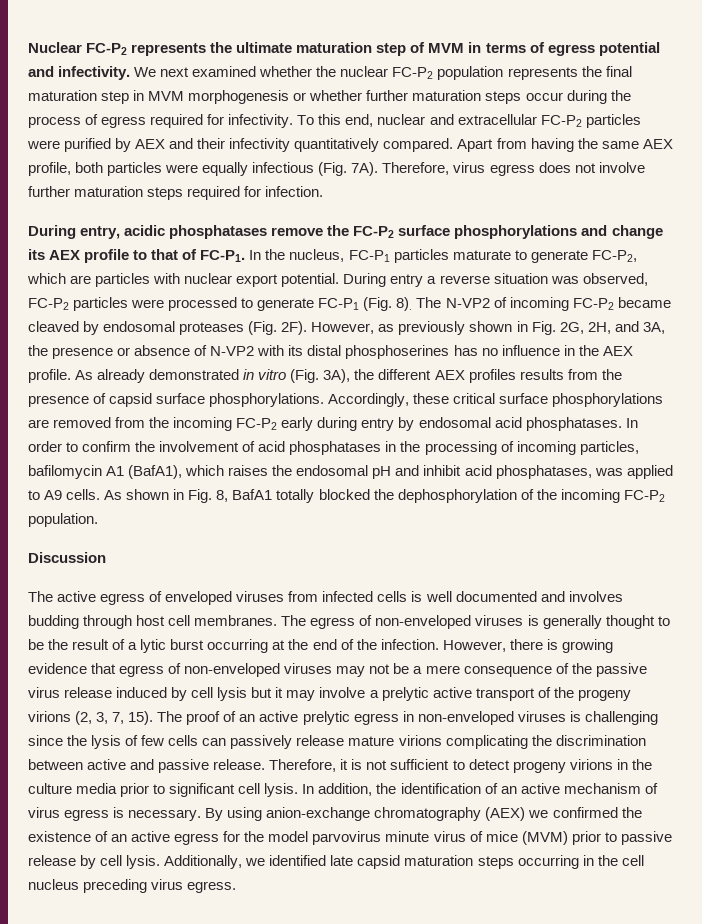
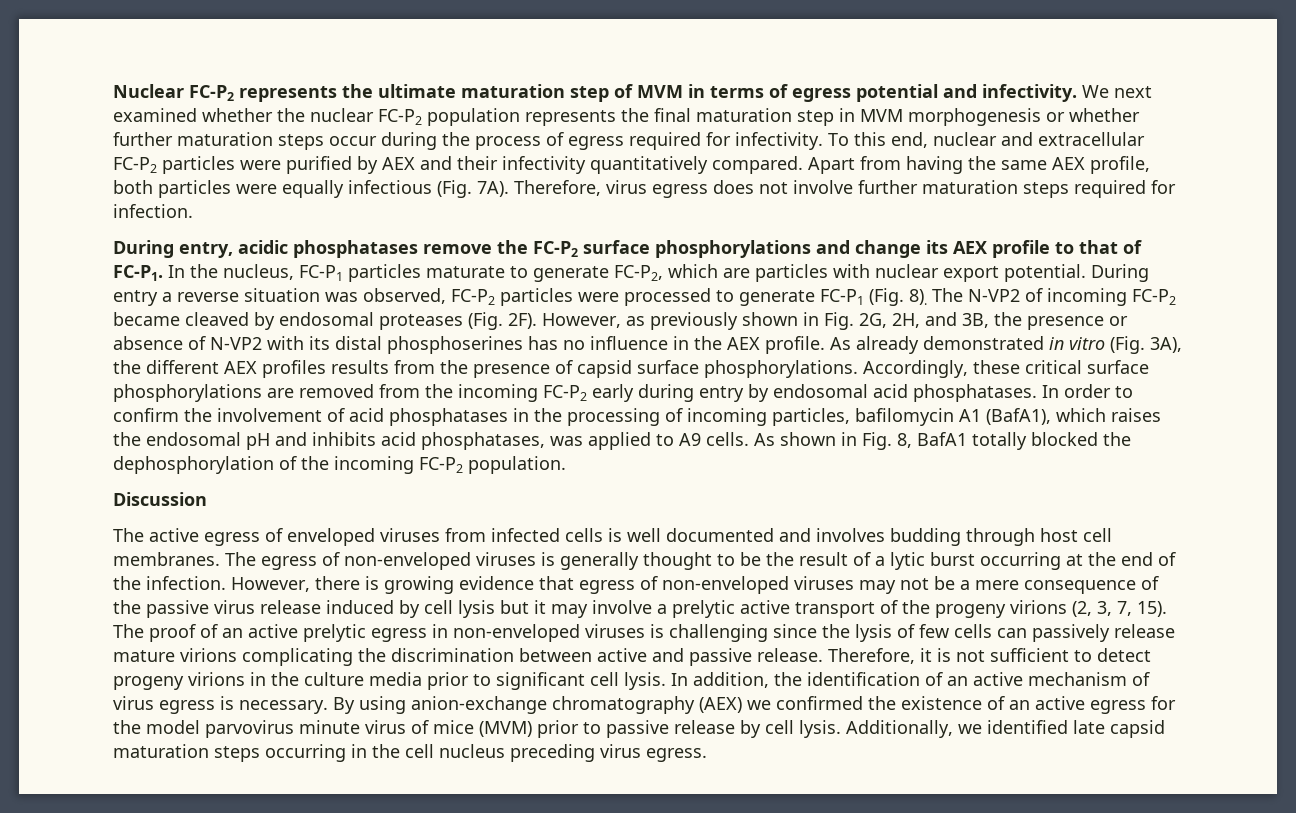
- However, as previously shown in Fig. 2G, 2H, and 3A, the presence or absence of N-VP2 with its distal phosphoserines has no influence in the AEX profile.
+ However, as previously shown in Fig. 2G, 2H, and 3B, the presence or absence of N-VP2 with its distal phosphoserines has no influence in the AEX profile.
- In order to confirm the involvement of acid phosphatases in the processing of incoming particles, bafilomycin A1 (BafA1), which raises the endosomal pH and inhibit acid phosphatases, was applied to A9 cells.
+ In order to confirm the involvement of acid phosphatases in the processing of incoming particles, bafilomycin A1 (BafA1), which raises the endosomal pH and inhibits acid phosphatases, was applied to A9 cells.

